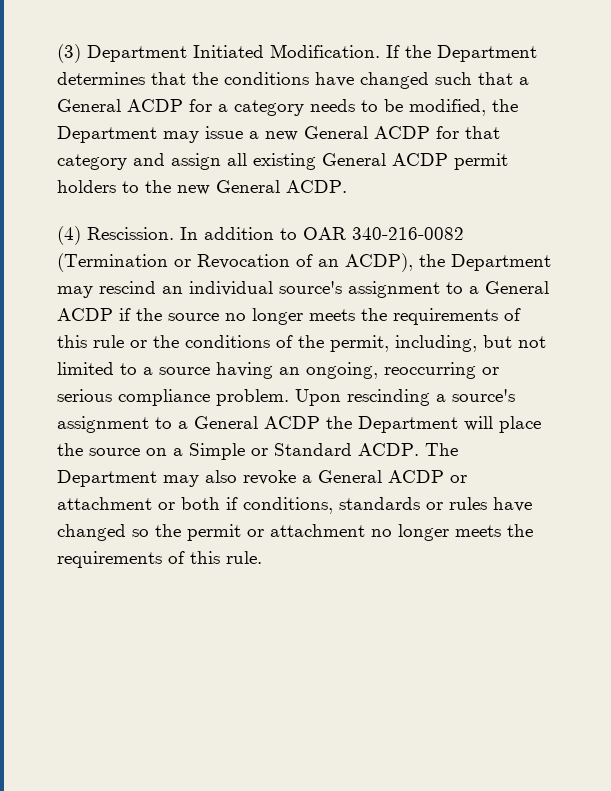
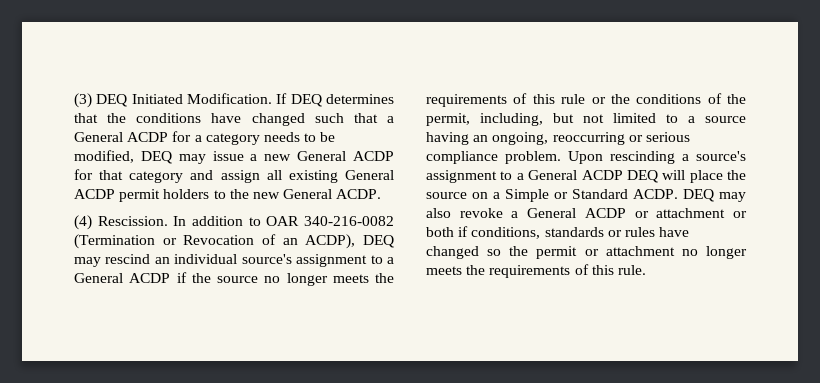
- (3) Department Initiated Modification.
+ (3) DEQ Initiated Modification.
- If the Department determines that the conditions have changed such that a General ACDP for a category needs to be modified, the Department may issue a new General ACDP for that category and assign all existing General ACDP permit holders to the new General ACDP.
+ If DEQ determines that the conditions have changed such that a General ACDP for a category needs to be modified, DEQ may issue a new General ACDP for that category and assign all existing General ACDP permit holders to the new General ACDP.
- In addition to OAR 340-216-0082 (Termination or Revocation of an ACDP), the Department may rescind an individual source's assignment to a General ACDP if the source no longer meets the requirements of this rule or the conditions of the permit, including, but not limited to a source having an ongoing, reoccurring or serious compliance problem.
+ In addition to OAR 340-216-0082 (Termination or Revocation of an ACDP), DEQ may rescind an individual source's assignment to a General ACDP if the source no longer meets the requirements of this rule or the conditions of the permit, including, but not limited to a source having an ongoing, reoccurring or serious compliance problem.
- Upon rescinding a source's assignment to a General ACDP the Department will place the source on a Simple or Standard ACDP.
+ Upon rescinding a source's assignment to a General ACDP DEQ will place the source on a Simple or Standard ACDP.
- The Department may also revoke a General ACDP or attachment or both if conditions, standards or rules have changed so the permit or attachment no longer meets the requirements of this rule.
+ DEQ may also revoke a General ACDP or attachment or both if conditions, standards or rules have changed so the permit or attachment no longer meets the requirements of this rule.

